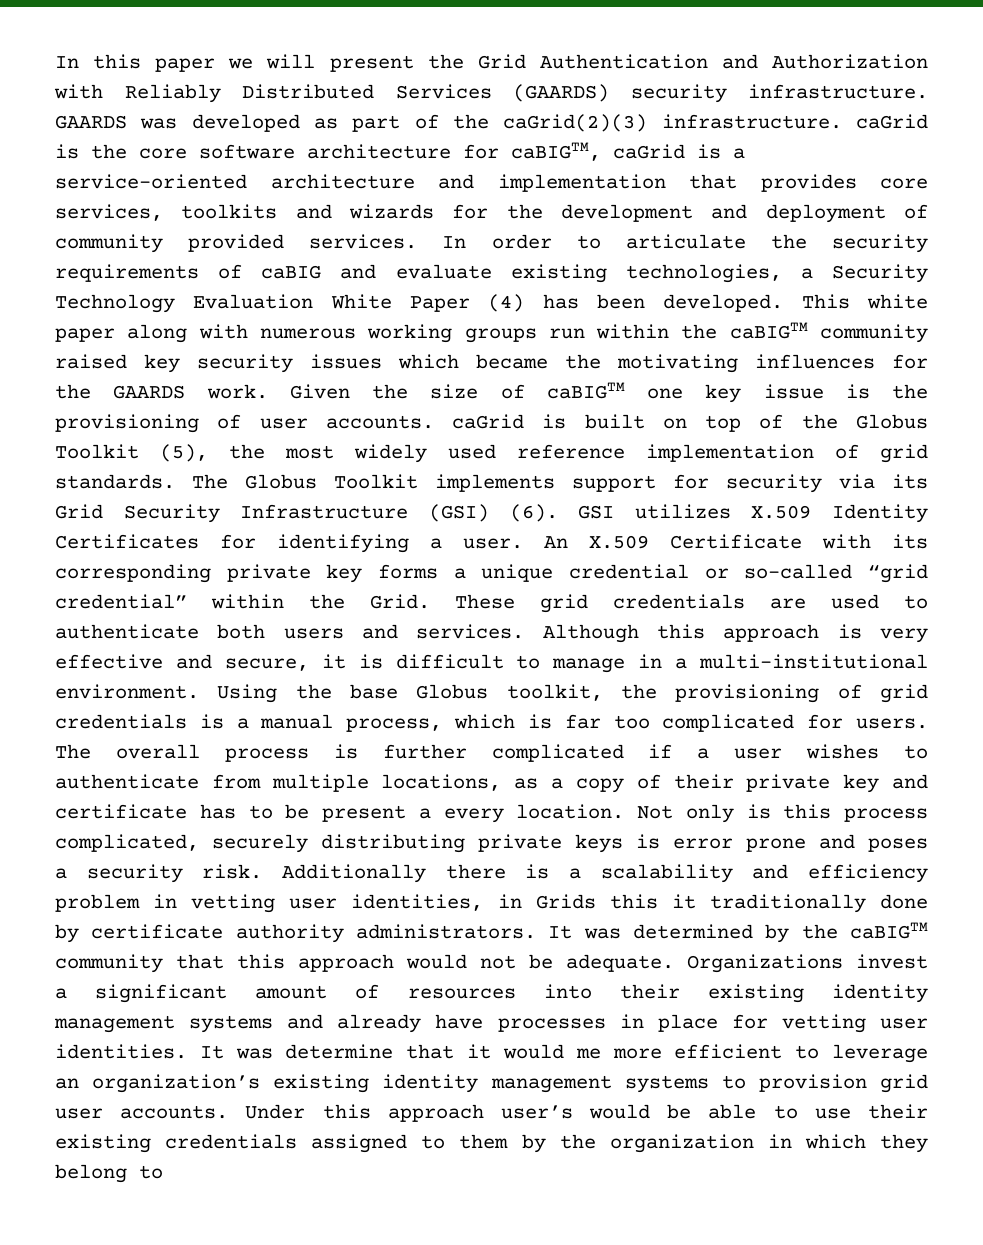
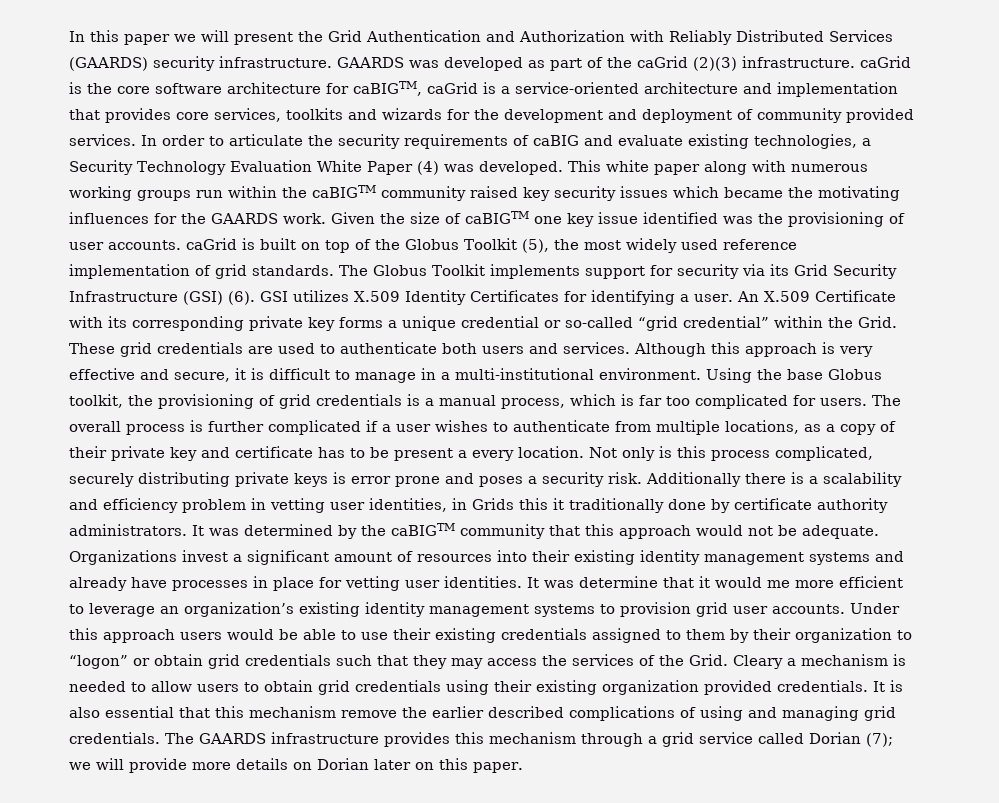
- GAARDS was developed as part of the caGrid(2)(3) infrastructure. caGrid is the core software architecture for caBIGTM, caGrid is a service-oriented architecture and implementation that provides core services, toolkits and wizards for the development and deployment of community provided services.
+ GAARDS was developed as part of the caGrid (2)(3) infrastructure. caGrid is the core software architecture for caBIGTM, caGrid is a service-oriented architecture and implementation that provides core services, toolkits and wizards for the development and deployment of community provided services.
- In order to articulate the security requirements of caBIG and evaluate existing technologies, a Security Technology Evaluation White Paper (4) has been developed.
+ In order to articulate the security requirements of caBIG and evaluate existing technologies, a Security Technology Evaluation White Paper (4) was developed.
- Given the size of caBIGTM one key issue is the provisioning of user accounts. caGrid is built on top of the Globus Toolkit (5), the most widely used reference implementation of grid standards.
+ Given the size of caBIGTM one key issue identified was the provisioning of user accounts. caGrid is built on top of the Globus Toolkit (5), the most widely used reference implementation of grid standards.
- Under this approach user’s would be able to use their existing credentials assigned to them by the organization in which they belong to
+ Under this approach users would be able to use their existing credentials assigned to them by their organization to “logon” or obtain grid credentials such that they may access the services of the Grid. Cleary a mechanism is needed to allow users to obtain grid credentials using their existing organization provided credentials. It is also essential that this mechanism remove the earlier described complications of using and managing grid credentials. The GAARDS infrastructure provides this mechanism through a grid service called Dorian (7); we will provide more details on Dorian later on this paper.

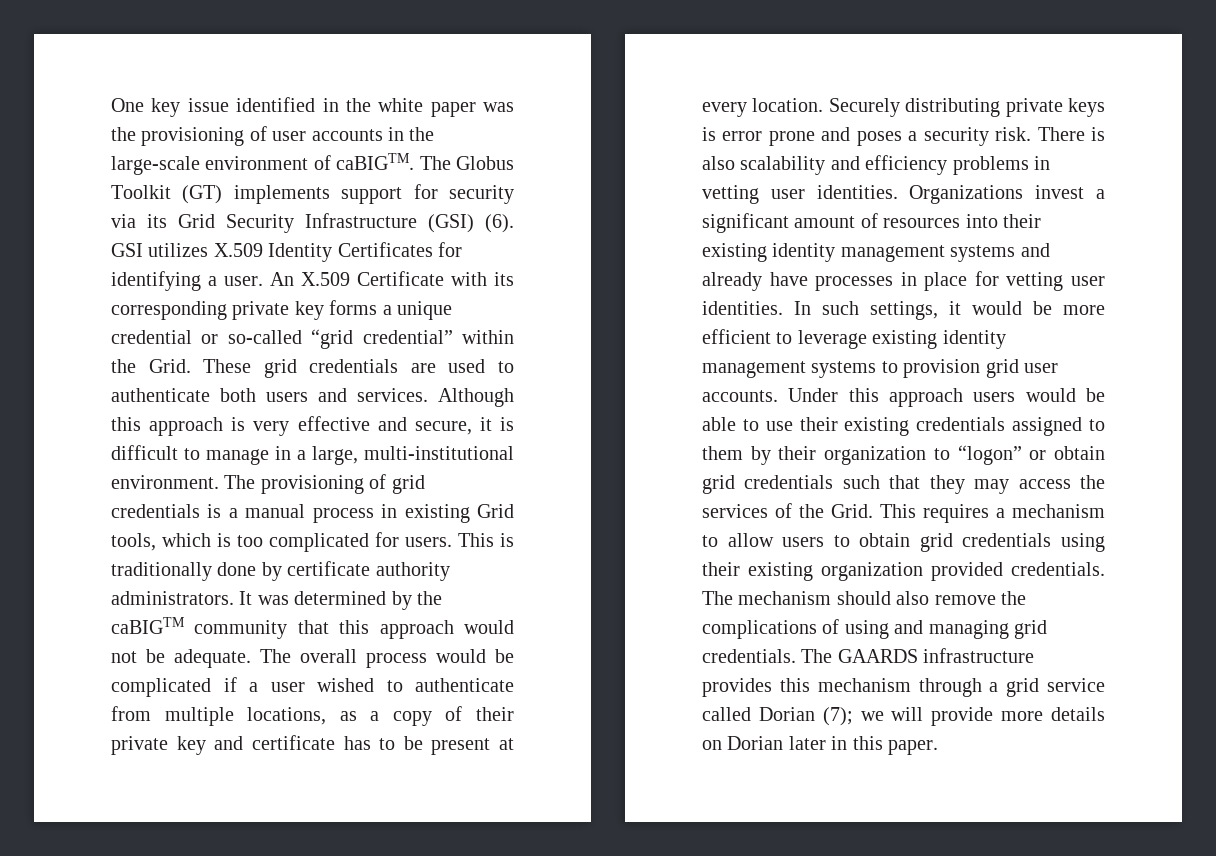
- In this paper we will present the Grid Authentication and Authorization with Reliably Distributed Services (GAARDS) security infrastructure. GAARDS was developed as part of the caGrid (2)(3) infrastructure. caGrid is the core software architecture for caBIGTM, caGrid is a service-oriented architecture and implementation that provides core services, toolkits and wizards for the development and deployment of community provided services. In order to articulate the security requirements of caBIG and evaluate existing technologies, a Security Technology Evaluation White Paper (4) was developed. This white paper along with numerous working groups run within the caBIGTM community raised key security issues which became the motivating influences for the GAARDS work. Given the size of caBIGTM one key issue identified was the provisioning of user accounts. caGrid is built on top of the Globus Toolkit (5), the most widely used reference implementation of grid standards.
+ One key issue identified in the white paper was the provisioning of user accounts in the large-scale environment of caBIGTM.
- The Globus Toolkit implements support for security via its Grid Security Infrastructure (GSI) (6).
+ The Globus Toolkit (GT) implements support for security via its Grid Security Infrastructure (GSI) (6).
- Although this approach is very effective and secure, it is difficult to manage in a multi-institutional environment.
+ Although this approach is very effective and secure, it is difficult to manage in a large, multi-institutional environment.
- Using the base Globus toolkit, the provisioning of grid credentials is a manual process, which is far too complicated for users.
+ The provisioning of grid credentials is a manual process in existing Grid tools, which is too complicated for users.
- The overall process is further complicated if a user wishes to authenticate from multiple locations, as a copy of their private key and certificate has to be present a every location. Not only is this process complicated, securely distributing private keys is error prone and poses a security risk. Additionally there is a scalability and efficiency problem in vetting user identities, in Grids this it traditionally done by certificate authority administrators.
+ This is traditionally done by certificate authority administrators.
+ The overall process would be complicated if a user wished to authenticate from multiple locations, as a copy of their private key and certificate has to be present at every location. Securely distributing private keys is error prone and poses a security risk. There is also scalability and efficiency problems in vetting user identities.
- It was determine that it would me more efficient to leverage an organization’s existing identity management systems to provision grid user accounts.
+ In such settings, it would be more efficient to leverage existing identity management systems to provision grid user accounts.
- Cleary a mechanism is needed to allow users to obtain grid credentials using their existing organization provided credentials.
+ This requires a mechanism to allow users to obtain grid credentials using their existing organization provided credentials.
- It is also essential that this mechanism remove the earlier described complications of using and managing grid credentials.
+ The mechanism should also remove the complications of using and managing grid credentials.
- The GAARDS infrastructure provides this mechanism through a grid service called Dorian (7); we will provide more details on Dorian later on this paper.
+ The GAARDS infrastructure provides this mechanism through a grid service called Dorian (7); we will provide more details on Dorian later in this paper.

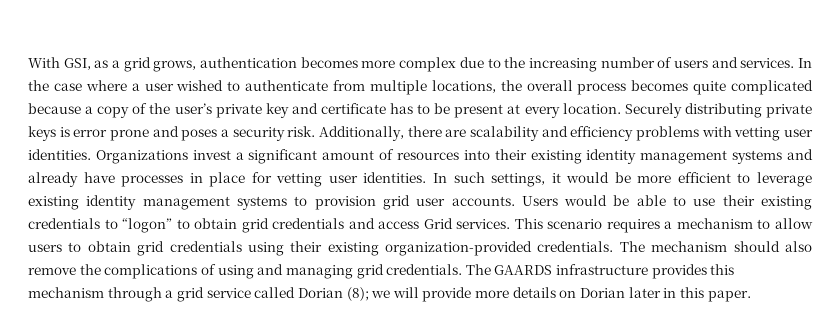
- One key issue identified in the white paper was the provisioning of user accounts in the large-scale environment of caBIGTM. The Globus Toolkit (GT) implements support for security via its Grid Security Infrastructure (GSI) (6). GSI utilizes X.509 Identity Certificates for identifying a user. An X.509 Certificate with its corresponding private key forms a unique credential or so-called “grid credential” within the Grid. These grid credentials are used to authenticate both users and services. Although this approach is very effective and secure, it is difficult to manage in a large, multi-institutional environment. The provisioning of grid credentials is a manual process in existing Grid tools, which is too complicated for users. This is traditionally done by certificate authority administrators. It was determined by the caBIGTM community that this approach would not be adequate. The overall process would be complicated if a user wished to authenticate from multiple locations, as a copy of their private key and certificate has to be present at every location.
+ With GSI, as a grid grows, authentication becomes more complex due to the increasing number of users and services. In the case where a user wished to authenticate from multiple locations, the overall process becomes quite complicated because a copy of the user’s private key and certificate has to be present at every location.
- There is also scalability and efficiency problems in vetting user identities.
+ Additionally, there are scalability and efficiency problems with vetting user identities.
- Under this approach users would be able to use their existing credentials assigned to them by their organization to “logon” or obtain grid credentials such that they may access the services of the Grid. This requires a mechanism to allow users to obtain grid credentials using their existing organization provided credentials.
+ Users would be able to use their existing credentials to “logon” to obtain grid credentials and access Grid services. This scenario requires a mechanism to allow users to obtain grid credentials using their existing organization-provided credentials.
- The GAARDS infrastructure provides this mechanism through a grid service called Dorian (7); we will provide more details on Dorian later in this paper.
+ The GAARDS infrastructure provides this mechanism through a grid service called Dorian (8); we will provide more details on Dorian later in this paper.

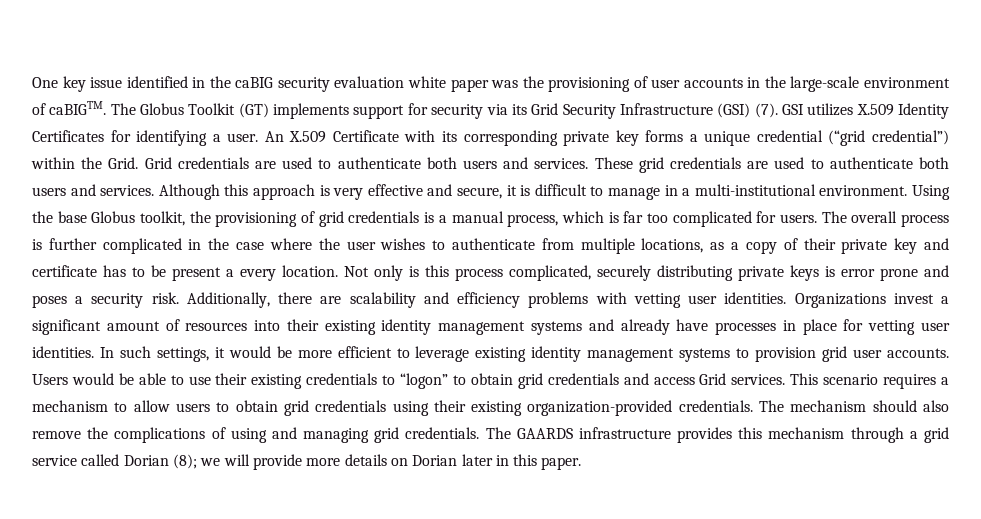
- With GSI, as a grid grows, authentication becomes more complex due to the increasing number of users and services. In the case where a user wished to authenticate from multiple locations, the overall process becomes quite complicated because a copy of the user’s private key and certificate has to be present at every location.
+ One key issue identified in the caBIG security evaluation white paper was the provisioning of user accounts in the large-scale environment of caBIGTM. The Globus Toolkit (GT) implements support for security via its Grid Security Infrastructure (GSI) (7). GSI utilizes X.509 Identity Certificates for identifying a user. An X.509 Certificate with its corresponding private key forms a unique credential (“grid credential”) within the Grid. Grid credentials are used to authenticate both users and services. These grid credentials are used to authenticate both users and services. Although this approach is very effective and secure, it is difficult to manage in a multi-institutional environment. Using the base Globus toolkit, the provisioning of grid credentials is a manual process, which is far too complicated for users. The overall process is further complicated in the case where the user wishes to authenticate from multiple locations, as a copy of their private key and certificate has to be present a every location.
- Securely distributing private keys is error prone and poses a security risk.
+ Not only is this process complicated, securely distributing private keys is error prone and poses a security risk.

